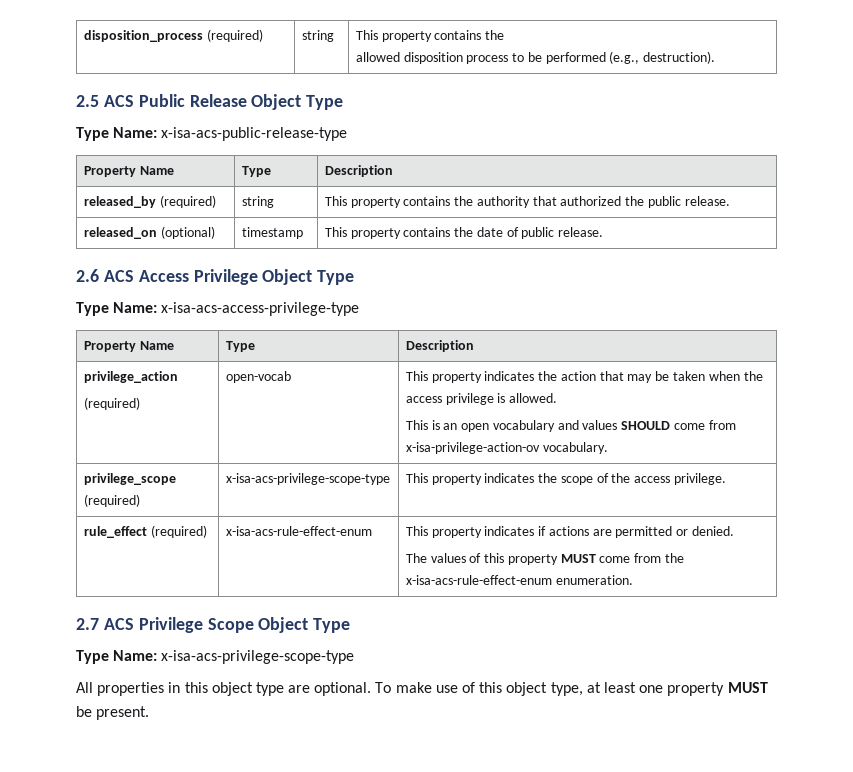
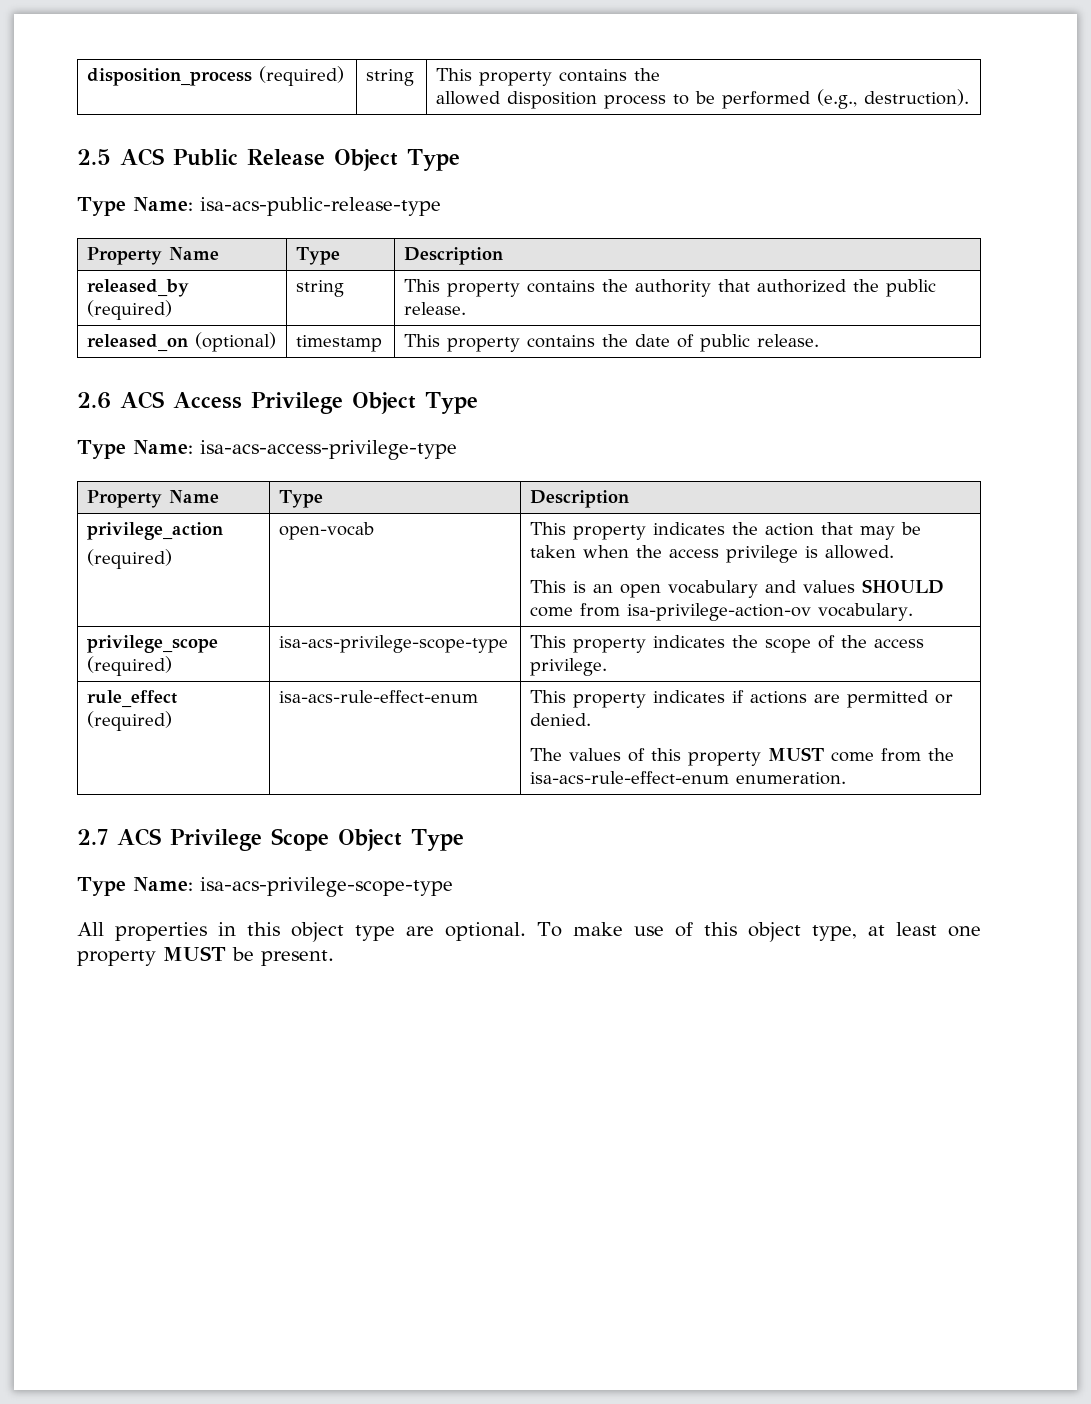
- Type Name: x-isa-acs-public-release-type
+ Type Name: isa-acs-public-release-type
- Type Name: x-isa-acs-access-privilege-type
+ Type Name: isa-acs-access-privilege-type
  privilege_action
  (required) | open-vocab | This property indicates the action that may be taken when the access privilege is allowed.
- This is an open vocabulary and values SHOULD come from x-isa-privilege-action-ov vocabulary.
+ This is an open vocabulary and values SHOULD come from isa-privilege-action-ov vocabulary.
- privilege_scope (required) | x-isa-acs-privilege-scope-type | This property indicates the scope of the access privilege.
+ privilege_scope (required) | isa-acs-privilege-scope-type | This property indicates the scope of the access privilege.
- rule_effect (required) | x-isa-acs-rule-effect-enum | This property indicates if actions are permitted or denied.
- The values of this property MUST come from the x-isa-acs-rule-effect-enum enumeration.
+ rule_effect (required) | isa-acs-rule-effect-enum | This property indicates if actions are permitted or denied.
+ The values of this property MUST come from the isa-acs-rule-effect-enum enumeration.
- Type Name: x-isa-acs-privilege-scope-type
+ Type Name: isa-acs-privilege-scope-type

